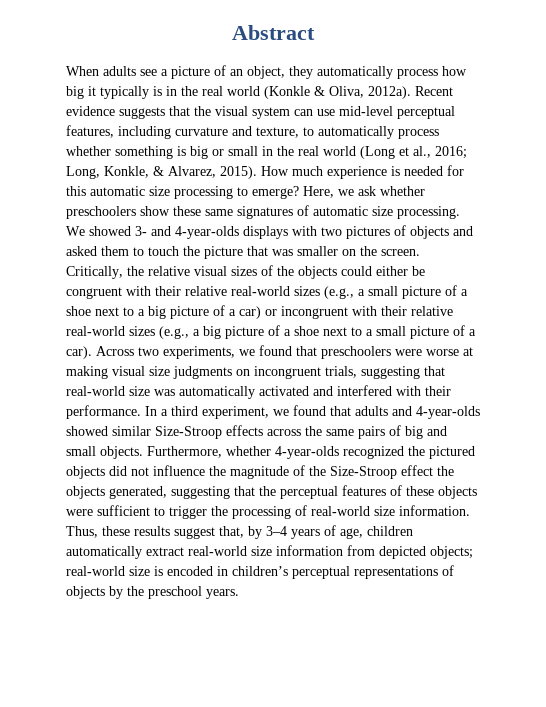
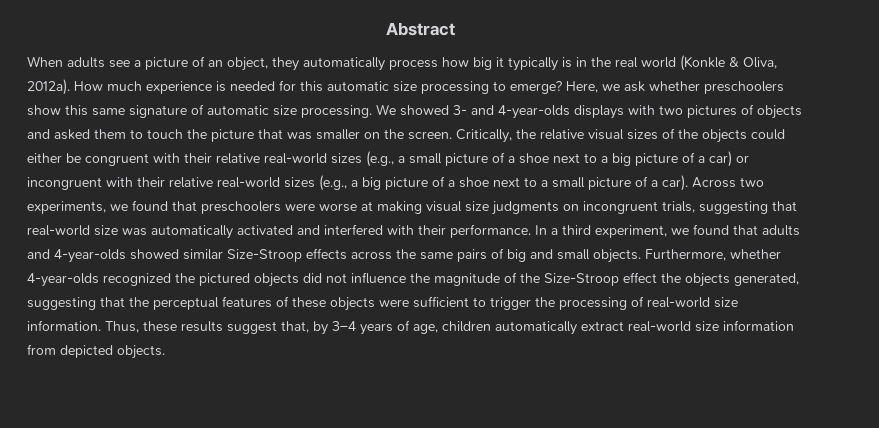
- Recent evidence suggests that the visual system can use mid-level perceptual features, including curvature and texture, to automatically process whether something is big or small in the real world (Long et al., 2016; Long, Konkle, & Alvarez, 2015).
- Here, we ask whether preschoolers show these same signatures of automatic size processing.
+ Here, we ask whether preschoolers show this same signature of automatic size processing.
- Thus, these results suggest that, by 3–4 years of age, children automatically extract real-world size information from depicted objects; real-world size is encoded in children’s perceptual representations of objects by the preschool years.
+ Thus, these results suggest that, by 3–4 years of age, children automatically extract real-world size information from depicted objects.

